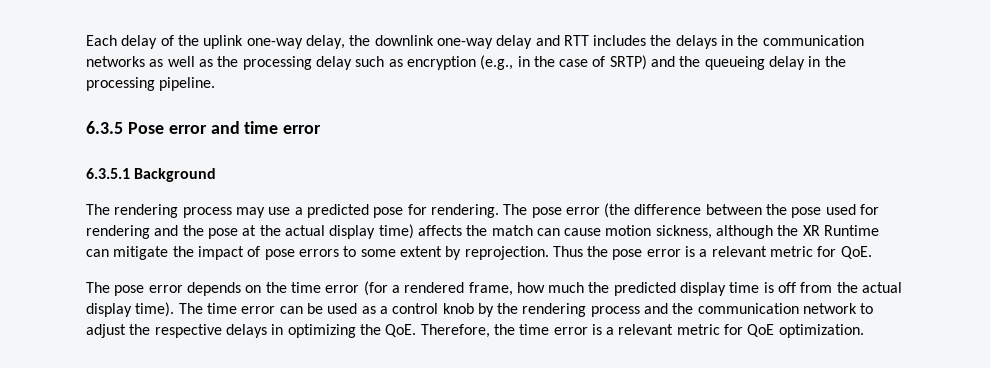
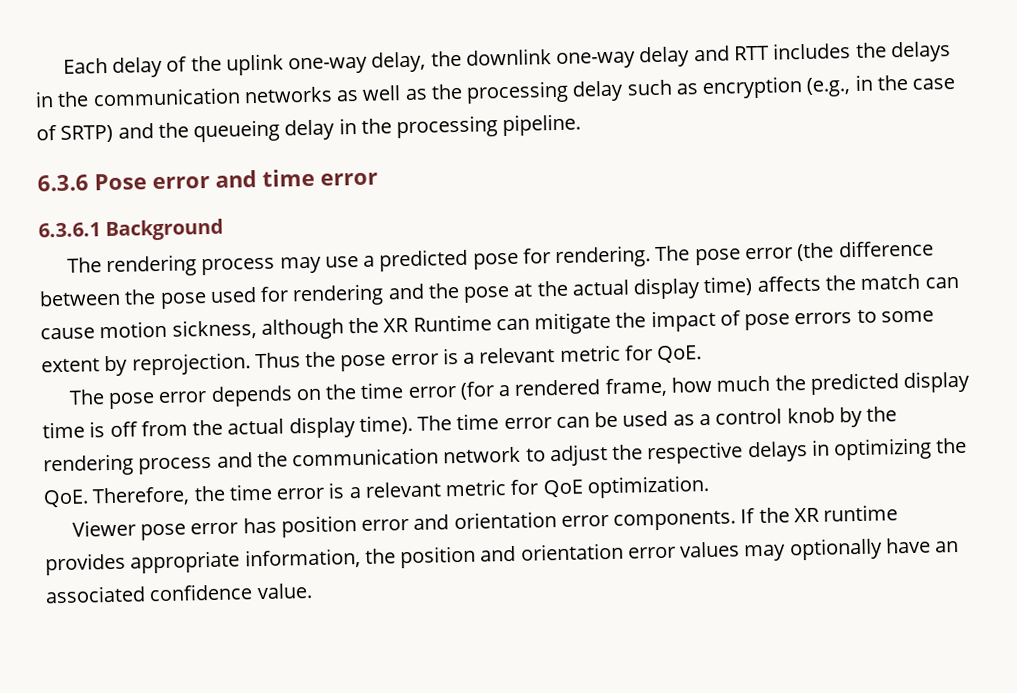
- 6.3.5 Pose error and time error
+ 6.3.6 Pose error and time error
- 6.3.5.1 Background
+ 6.3.6.1 Background
+ Viewer pose error has position error and orientation error components. If the XR runtime provides appropriate information, the position and orientation error values may optionally have an associated confidence value.

